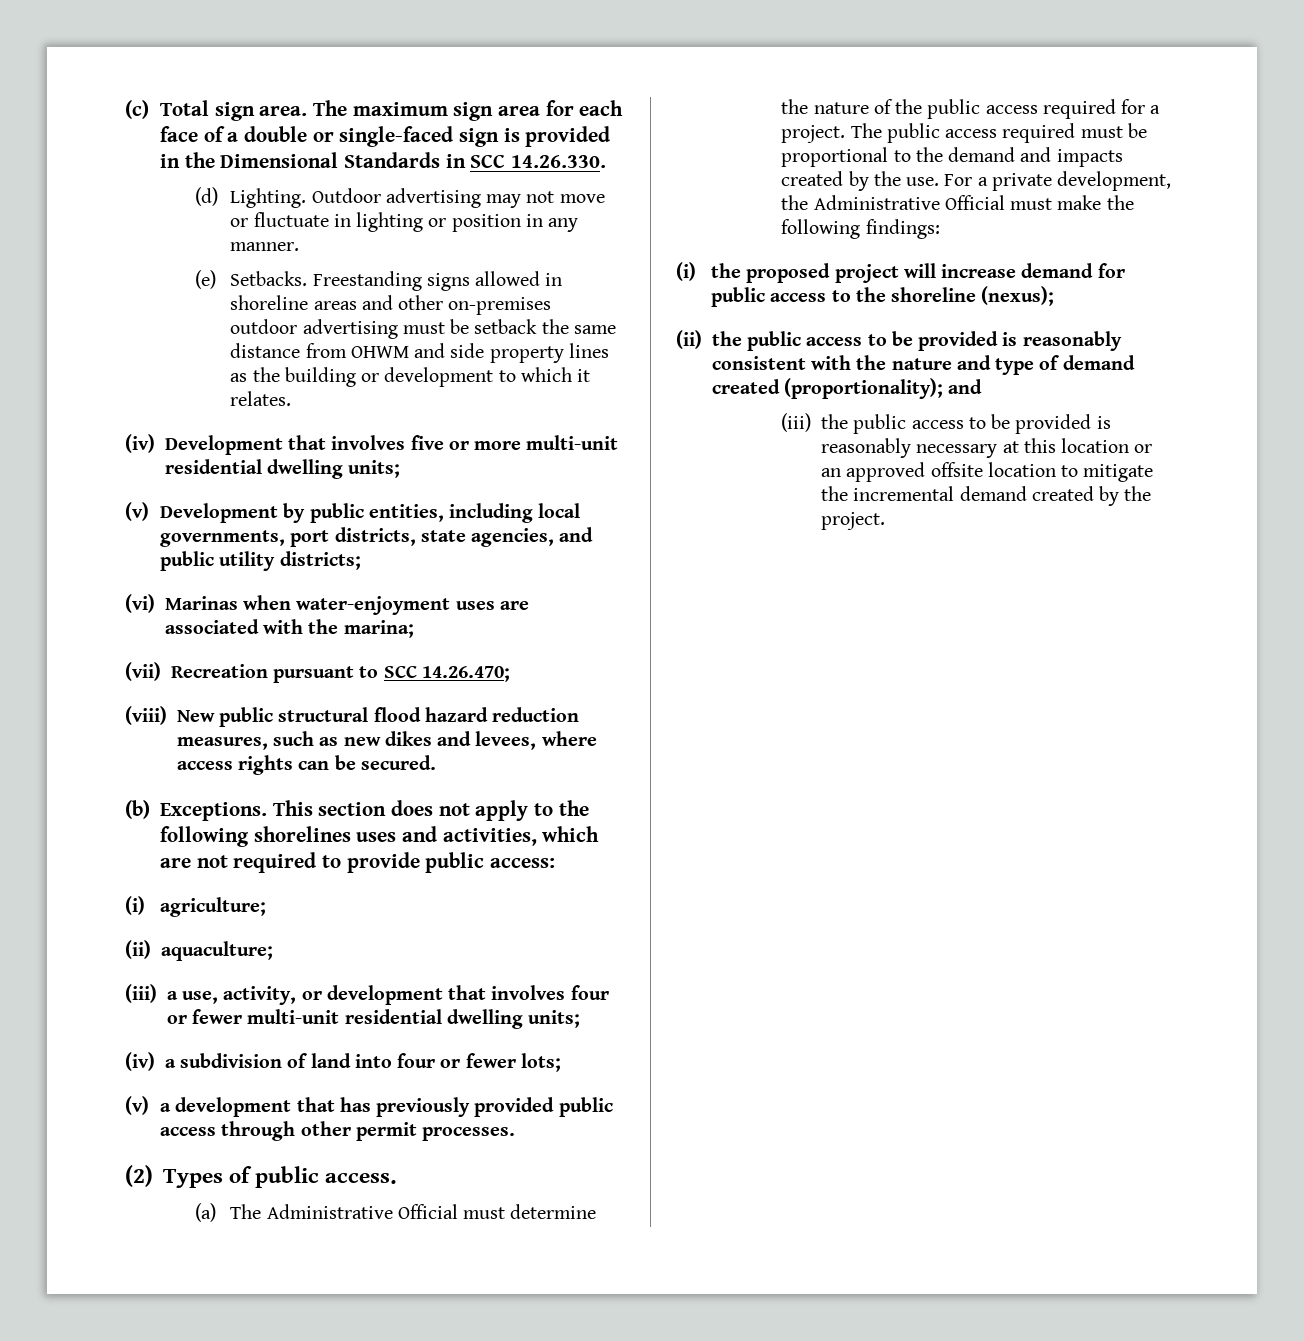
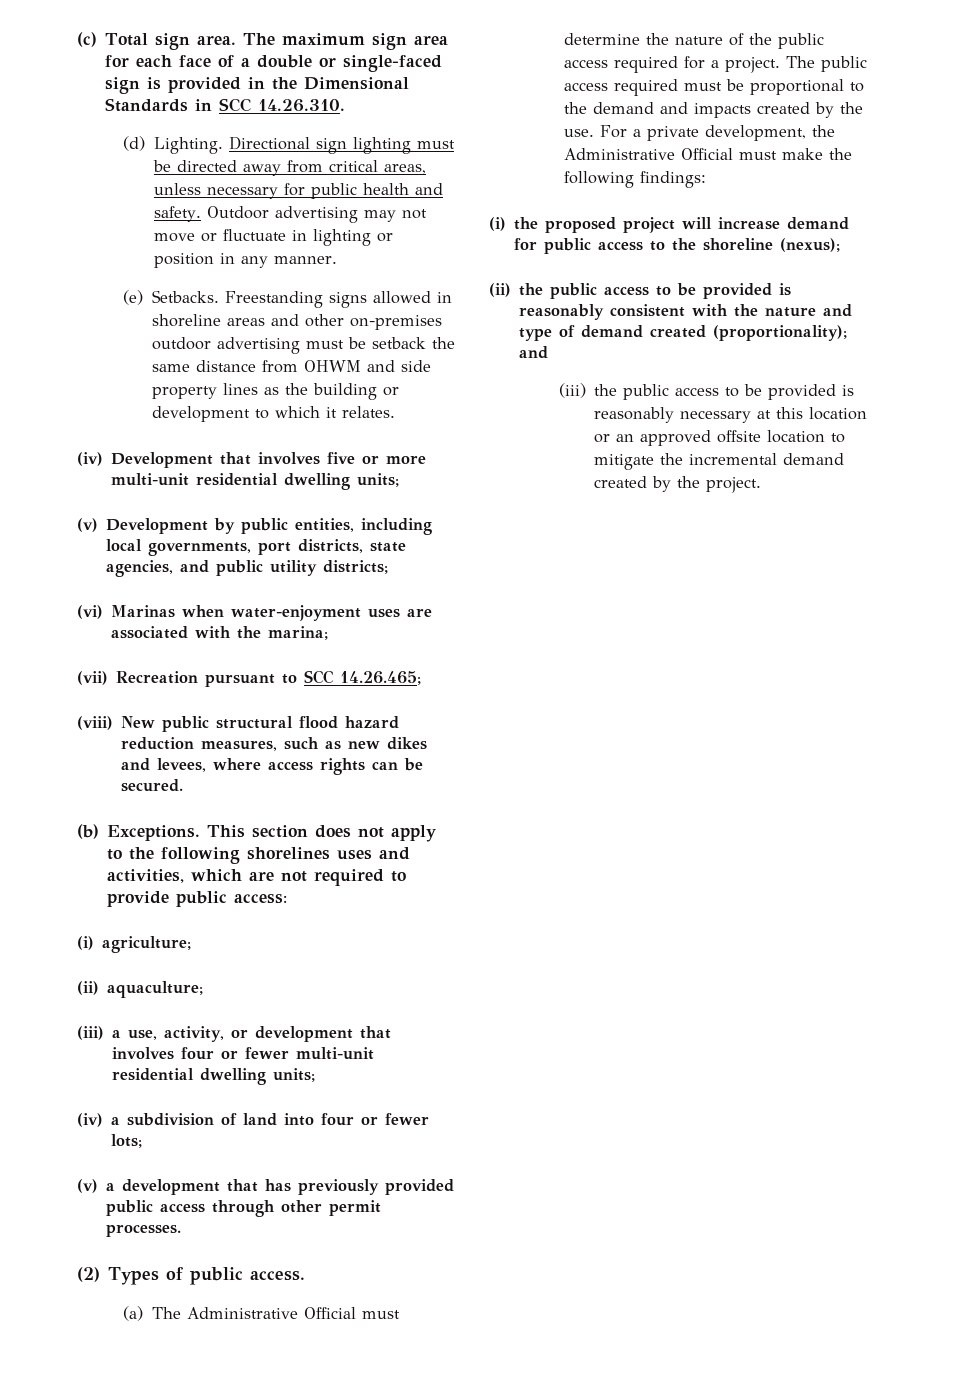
- The maximum sign area for each face of a double or single-faced sign is provided in the Dimensional Standards in SCC 14.26.330.
+ The maximum sign area for each face of a double or single-faced sign is provided in the Dimensional Standards in SCC 14.26.310.
+ Directional sign lighting must be directed away from critical areas, unless necessary for public health and safety.
- (vii) Recreation pursuant to SCC 14.26.470;
+ (vii) Recreation pursuant to SCC 14.26.465;

